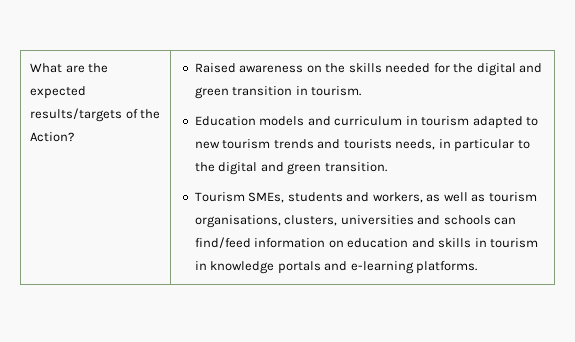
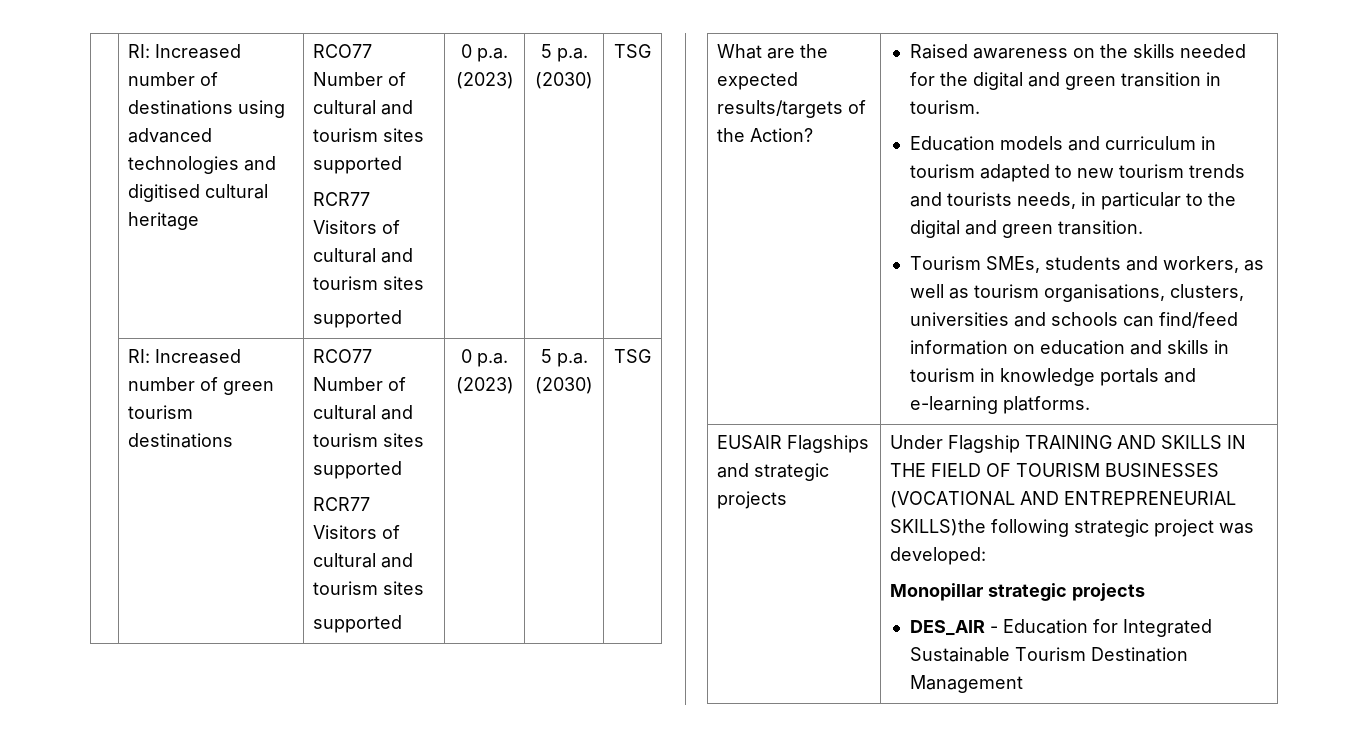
+ RI: Increased number of destinations using advanced technologies and digitised cultural heritage | RCO77 Number of cultural and tourism sites supported
+ RCR77 Visitors of cultural and tourism sites
+ supported | 0 p.a. (2023) | 5 p.a. (2030) | TSG
+ | RI: Increased number of green tourism destinations | RCO77 Number of cultural and tourism sites supported
+ RCR77 Visitors of cultural and tourism sites
+ supported | 0 p.a. (2023) | 5 p.a. (2030) | TSG
+ EUSAIR Flagships and strategic projects | Under Flagship TRAINING AND SKILLS IN THE FIELD OF TOURISM BUSINESSES (VOCATIONAL AND ENTREPRENEURIAL SKILLS)the following strategic project was developed:
+ Monopillar strategic projects
+ DES_AIR - Education for Integrated Sustainable Tourism Destination Management

